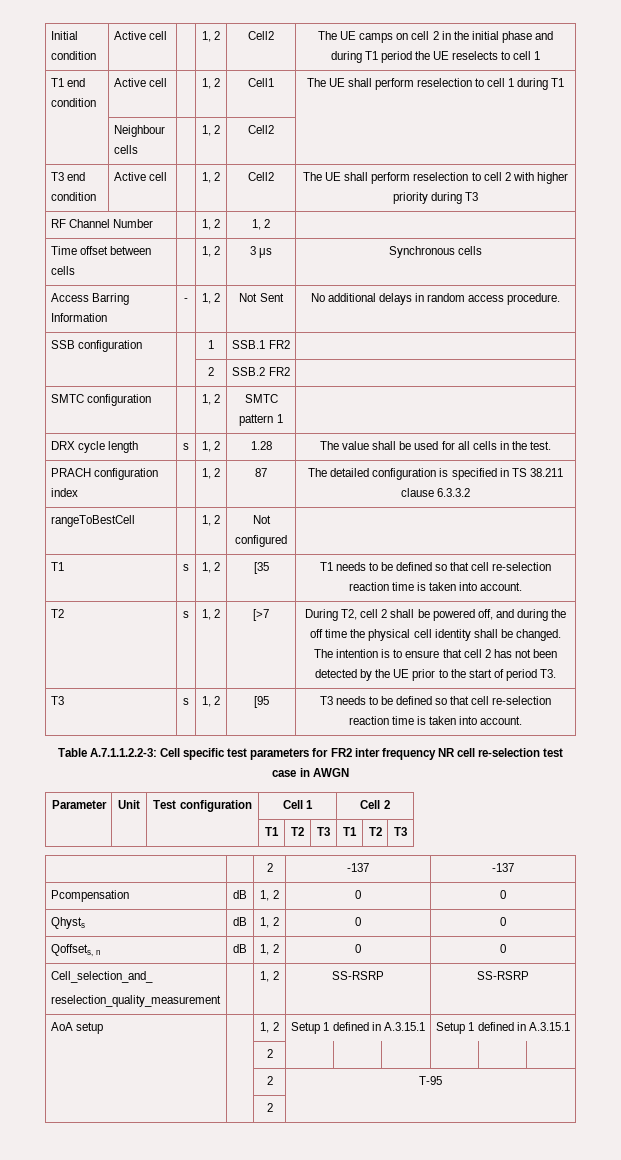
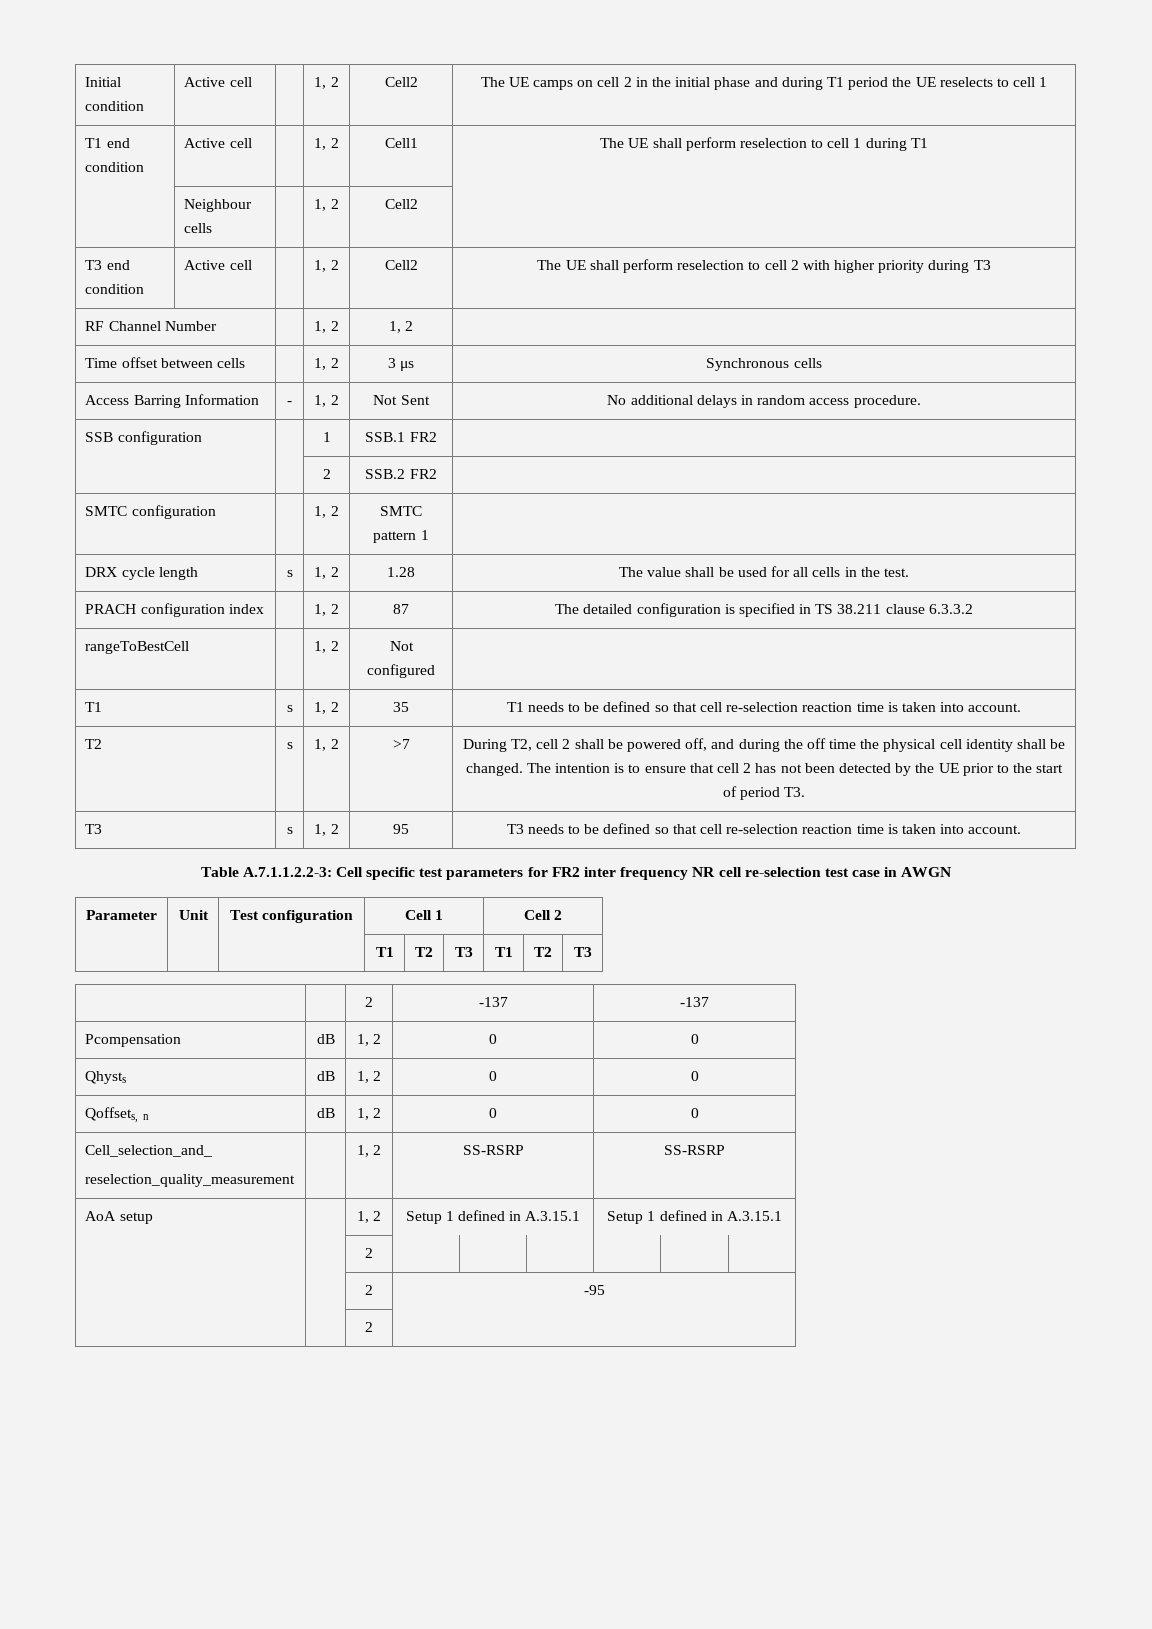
- T1 | s | 1, 2 | [35 | T1 needs to be defined so that cell re-selection reaction time is taken into account.
+ T1 | s | 1, 2 | 35 | T1 needs to be defined so that cell re-selection reaction time is taken into account.
- [>7
+ >7
- T3 | s | 1, 2 | [95 | T3 needs to be defined so that cell re-selection reaction time is taken into account.
+ T3 | s | 1, 2 | 95 | T3 needs to be defined so that cell re-selection reaction time is taken into account.
- | | 2 | T-95
+ | | 2 | -95

